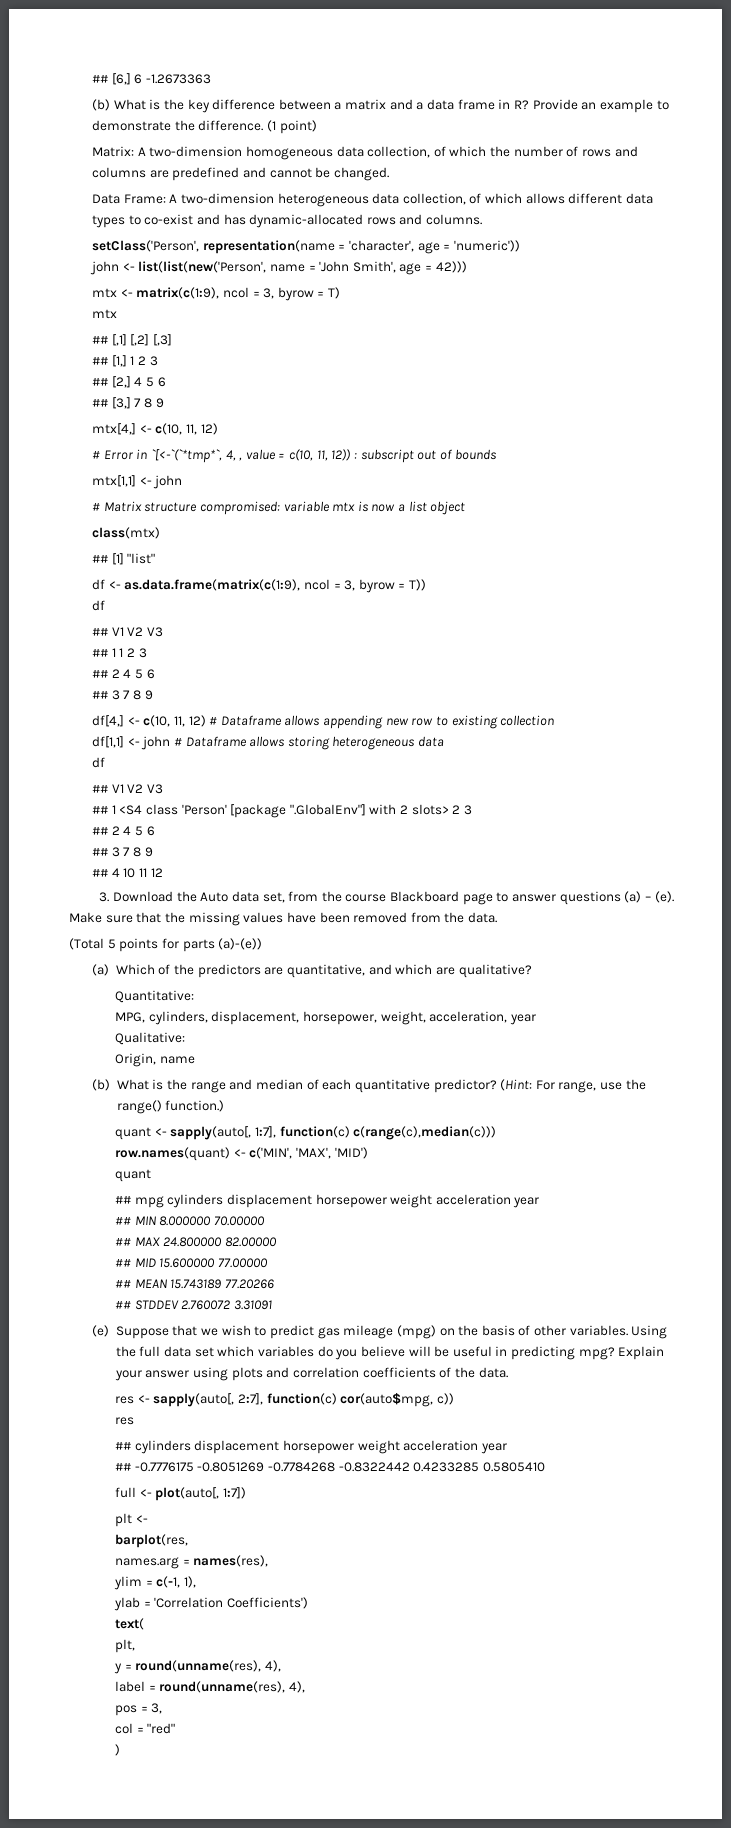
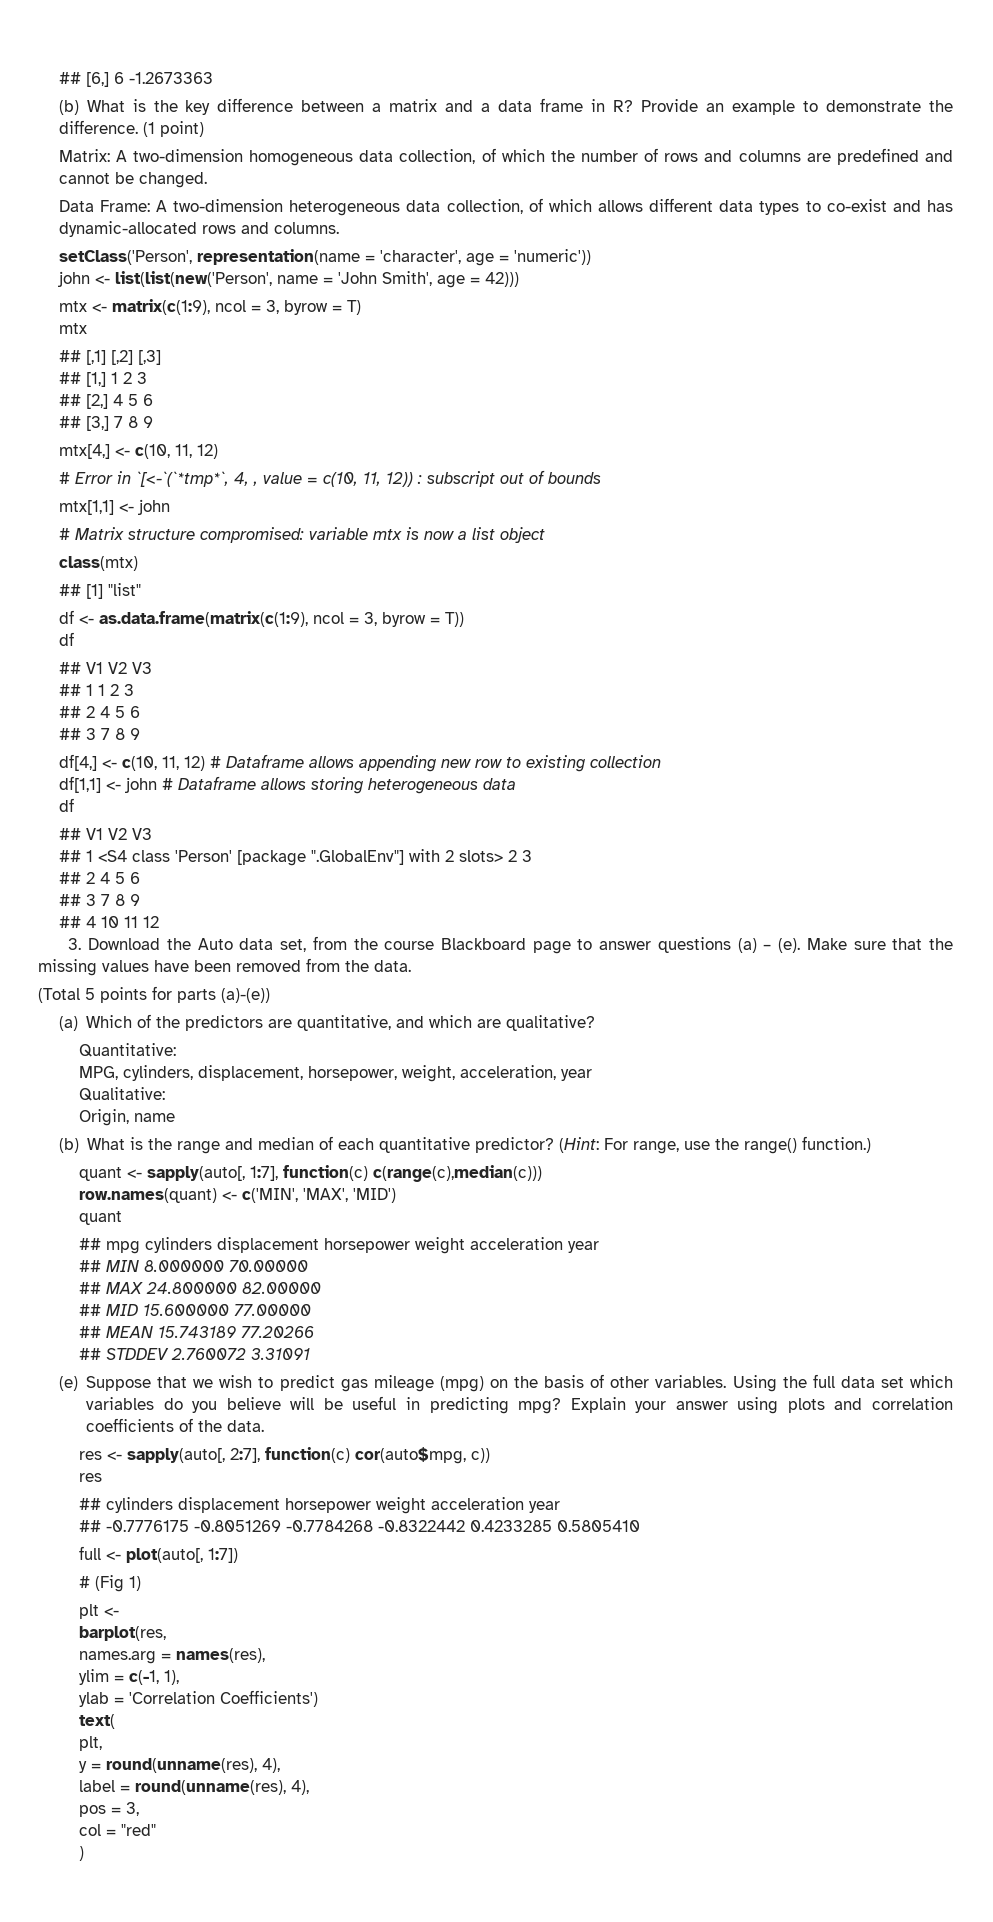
+ # (Fig 1)

